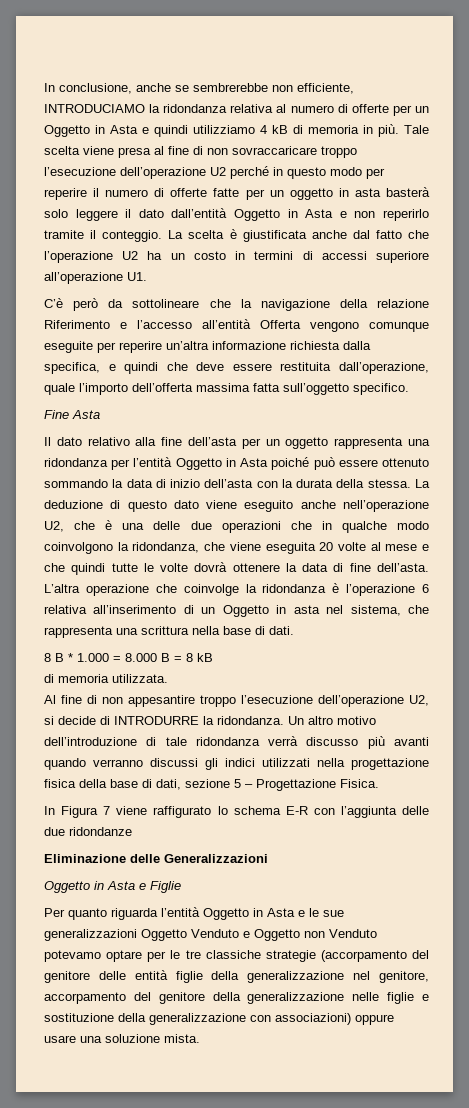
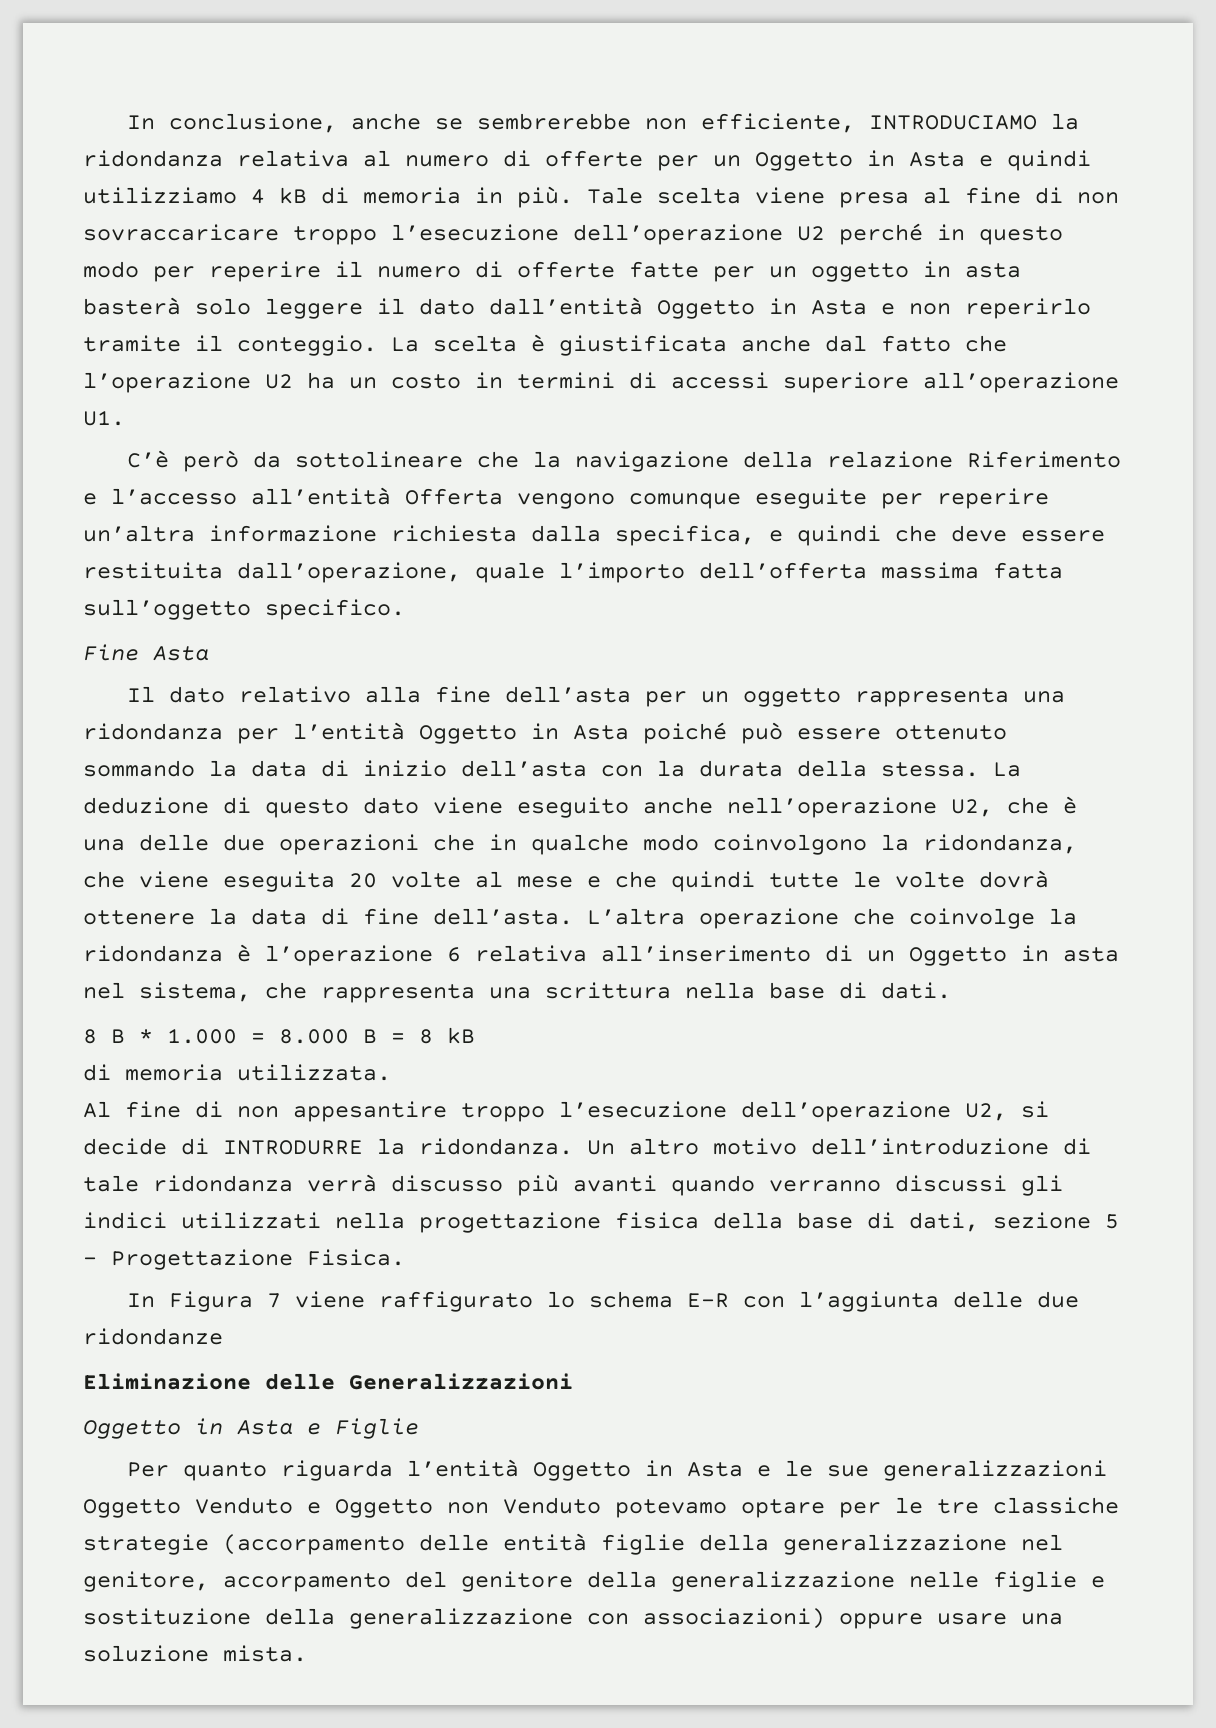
- Per quanto riguarda l’entità Oggetto in Asta e le sue generalizzazioni Oggetto Venduto e Oggetto non Venduto potevamo optare per le tre classiche strategie (accorpamento del genitore delle entità figlie della generalizzazione nel genitore, accorpamento del genitore della generalizzazione nelle figlie e sostituzione della generalizzazione con associazioni) oppure usare una soluzione mista.
+ Per quanto riguarda l’entità Oggetto in Asta e le sue generalizzazioni Oggetto Venduto e Oggetto non Venduto potevamo optare per le tre classiche strategie (accorpamento delle entità figlie della generalizzazione nel genitore, accorpamento del genitore della generalizzazione nelle figlie e sostituzione della generalizzazione con associazioni) oppure usare una soluzione mista.

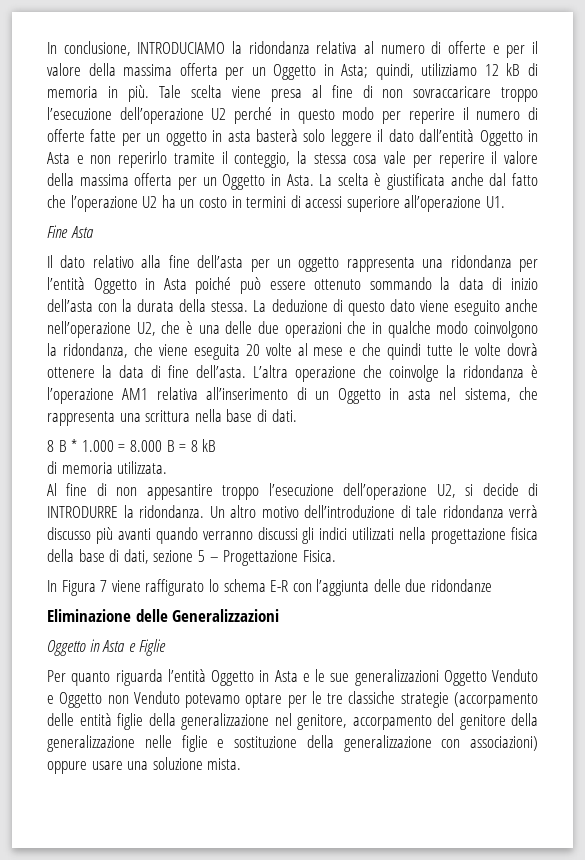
- In conclusione, anche se sembrerebbe non efficiente, INTRODUCIAMO la ridondanza relativa al numero di offerte per un Oggetto in Asta e quindi utilizziamo 4 kB di memoria in più.
+ In conclusione, INTRODUCIAMO la ridondanza relativa al numero di offerte e per il valore della massima offerta per un Oggetto in Asta; quindi, utilizziamo 12 kB di memoria in più.
- Tale scelta viene presa al fine di non sovraccaricare troppo l’esecuzione dell’operazione U2 perché in questo modo per reperire il numero di offerte fatte per un oggetto in asta basterà solo leggere il dato dall’entità Oggetto in Asta e non reperirlo tramite il conteggio.
+ Tale scelta viene presa al fine di non sovraccaricare troppo l’esecuzione dell’operazione U2 perché in questo modo per reperire il numero di offerte fatte per un oggetto in asta basterà solo leggere il dato dall’entità Oggetto in Asta e non reperirlo tramite il conteggio, la stessa cosa vale per reperire il valore della massima offerta per un Oggetto in Asta.
- C’è però da sottolineare che la navigazione della relazione Riferimento e l’accesso all’entità Offerta vengono comunque eseguite per reperire un’altra informazione richiesta dalla specifica, e quindi che deve essere restituita dall’operazione, quale l’importo dell’offerta massima fatta sull’oggetto specifico.
- L’altra operazione che coinvolge la ridondanza è l’operazione 6 relativa all’inserimento di un Oggetto in asta nel sistema, che rappresenta una scrittura nella base di dati.
+ L’altra operazione che coinvolge la ridondanza è l’operazione AM1 relativa all’inserimento di un Oggetto in asta nel sistema, che rappresenta una scrittura nella base di dati.

